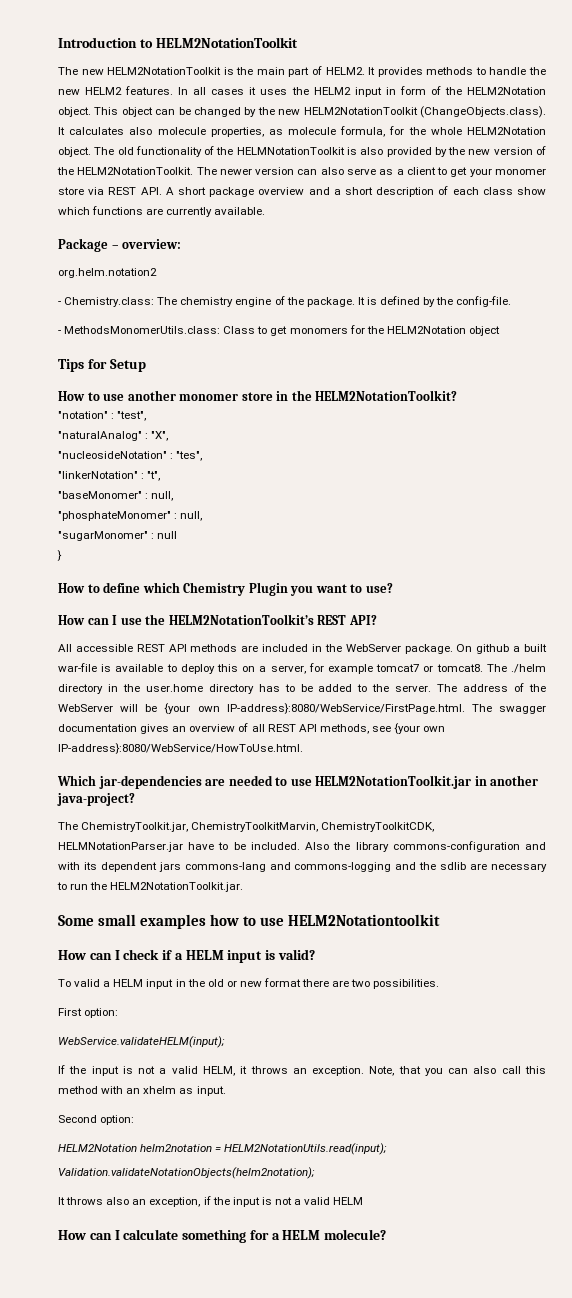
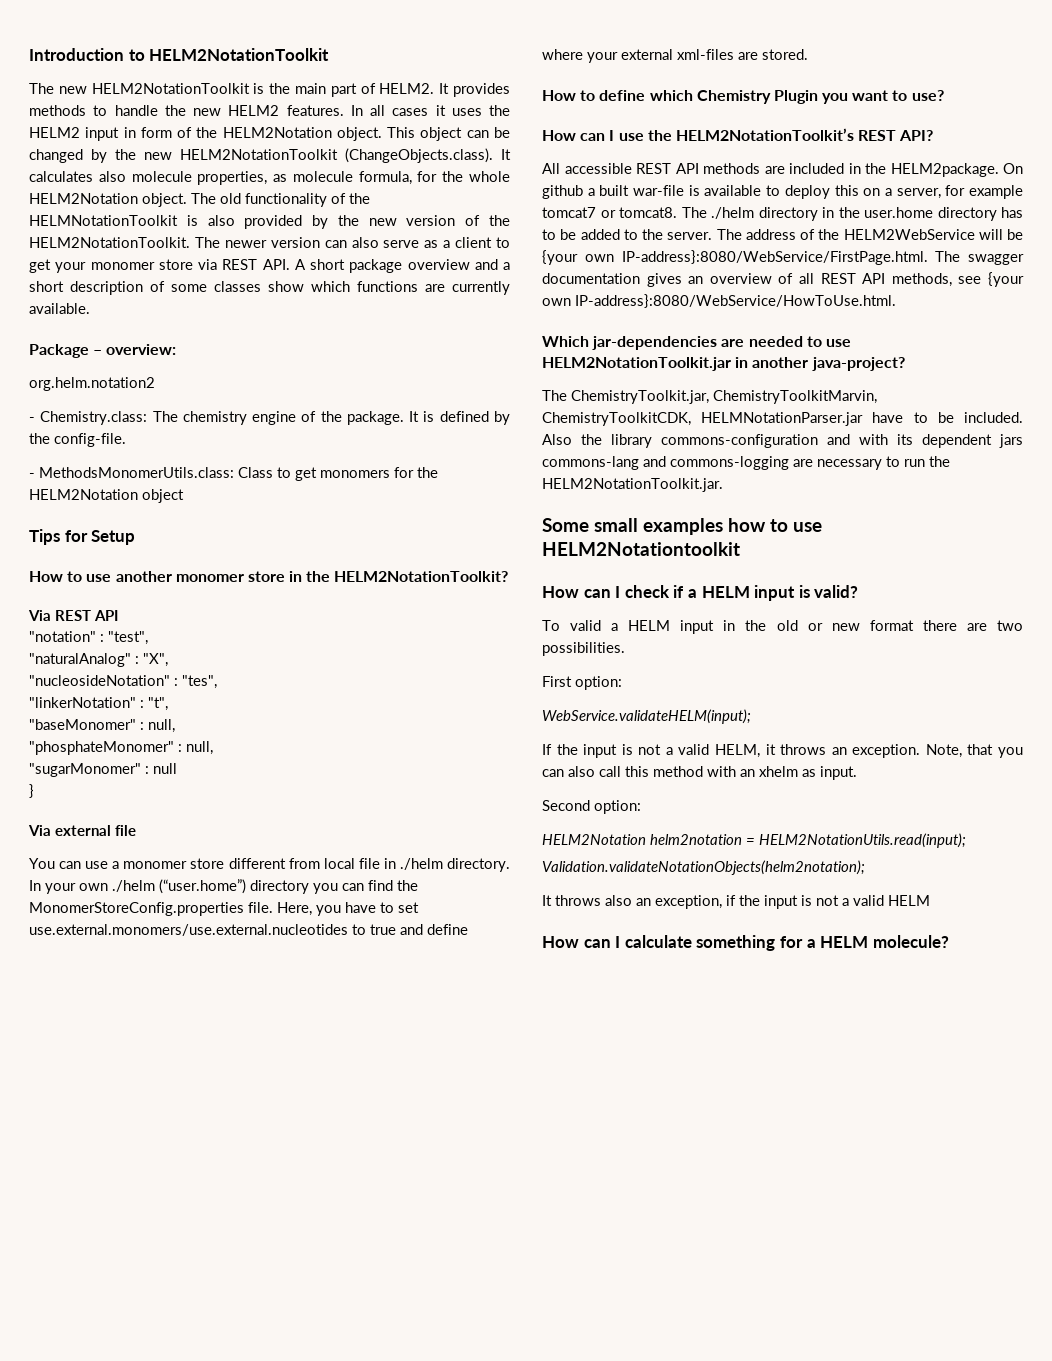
- The newer version can also serve as a client to get your monomer store via REST API. A short package overview and a short description of each class show which functions are currently available.
+ The newer version can also serve as a client to get your monomer store via REST API. A short package overview and a short description of some classes show which functions are currently available.
+ Via REST API
+ Via external file
+ You can use a monomer store different from local file in ./helm directory. In your own ./helm (“user.home”) directory you can find the MonomerStoreConfig.properties file. Here, you have to set use.external.monomers/use.external.nucleotides to true and define where your external xml-files are stored.
- All accessible REST API methods are included in the WebServer package.
+ All accessible REST API methods are included in the HELM2package.
- The address of the WebServer will be {your own IP-address}:8080/WebService/FirstPage.html. The swagger documentation gives an overview of all REST API methods, see {your own IP-address}:8080/WebService/HowToUse.html.
+ The address of the HELM2WebService will be {your own IP-address}:8080/WebService/FirstPage.html. The swagger documentation gives an overview of all REST API methods, see {your own IP-address}:8080/WebService/HowToUse.html.
- Also the library commons-configuration and with its dependent jars commons-lang and commons-logging and the sdlib are necessary to run the HELM2NotationToolkit.jar.
+ Also the library commons-configuration and with its dependent jars commons-lang and commons-logging are necessary to run the HELM2NotationToolkit.jar.

